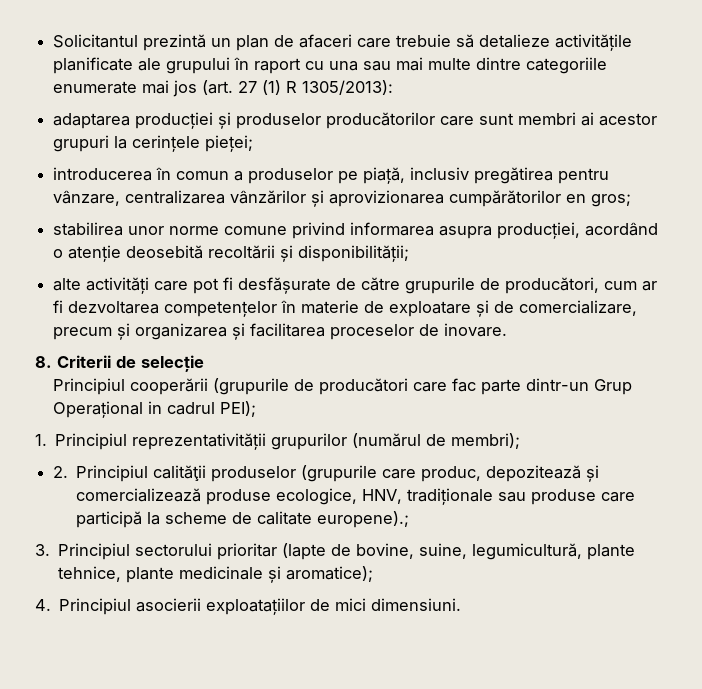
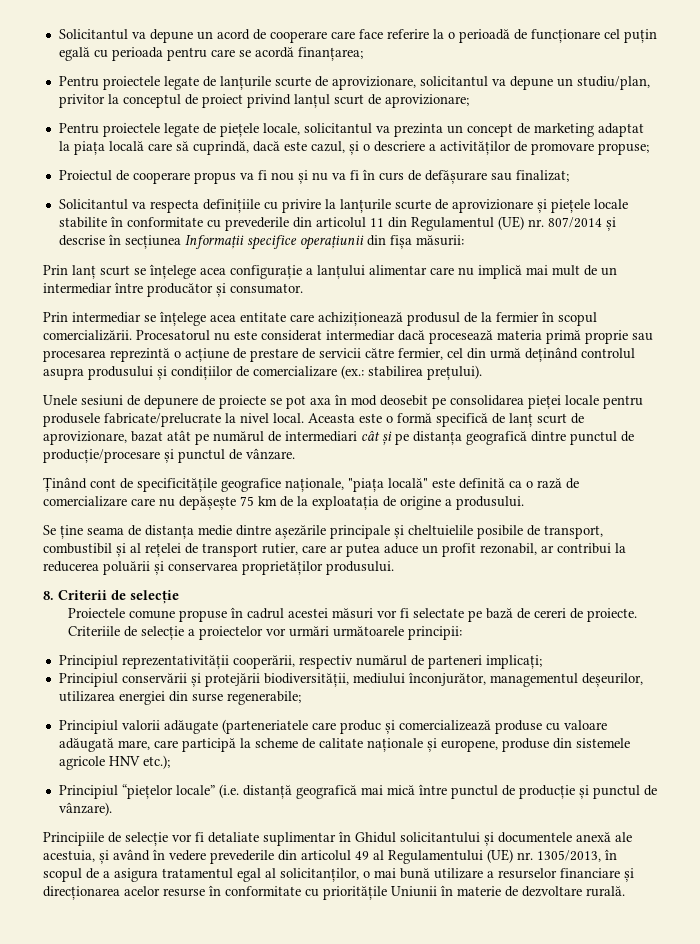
- Solicitantul prezintă un plan de afaceri care trebuie să detalieze activitățile planificate ale grupului în raport cu una sau mai multe dintre categoriile enumerate mai jos (art. 27 (1) R 1305/2013):
- adaptarea producției și produselor producătorilor care sunt membri ai acestor grupuri la cerințele pieței;
- introducerea în comun a produselor pe piață, inclusiv pregătirea pentru vânzare, centralizarea vânzărilor și aprovizionarea cumpărătorilor en gros;
- stabilirea unor norme comune privind informarea asupra producției, acordând o atenție deosebită recoltării și disponibilității;
- alte activități care pot fi desfășurate de către grupurile de producători, cum ar fi dezvoltarea competențelor în materie de exploatare și de comercializare, precum și organizarea și facilitarea proceselor de inovare.
+ Solicitantul va depune un acord de cooperare care face referire la o perioadă de funcționare cel puțin egală cu perioada pentru care se acordă finanțarea;
+ Pentru proiectele legate de lanțurile scurte de aprovizionare, solicitantul va depune un studiu/plan, privitor la conceptul de proiect privind lanțul scurt de aprovizionare;
+ Pentru proiectele legate de piețele locale, solicitantul va prezinta un concept de marketing adaptat la piața locală care să cuprindă, dacă este cazul, și o descriere a activităților de promovare propuse;
+ Proiectul de cooperare propus va fi nou și nu va fi în curs de defășurare sau finalizat;
+ Solicitantul va respecta definițiile cu privire la lanțurile scurte de aprovizionare și piețele locale stabilite în conformitate cu prevederile din articolul 11 din Regulamentul (UE) nr. 807/2014 și descrise în secțiunea Informații specifice operațiunii din fișa măsurii:
+ Prin lanț scurt se înțelege acea configurație a lanțului alimentar care nu implică mai mult de un intermediar între producător și consumator.
+ Prin intermediar se înțelege acea entitate care achiziționează produsul de la fermier în scopul comercializării. Procesatorul nu este considerat intermediar dacă procesează materia primă proprie sau procesarea reprezintă o acțiune de prestare de servicii către fermier, cel din urmă deținând controlul asupra produsului și condițiilor de comercializare (ex.: stabilirea prețului).
+ Unele sesiuni de depunere de proiecte se pot axa în mod deosebit pe consolidarea pieței locale pentru produsele fabricate/prelucrate la nivel local. Aceasta este o formă specifică de lanț scurt de aprovizionare, bazat atât pe numărul de intermediari cât și pe distanța geografică dintre punctul de producție/procesare și punctul de vânzare.
+ Ținând cont de specificitățile geografice naționale, "piața locală" este definită ca o rază de comercializare care nu depășește 75 km de la exploatația de origine a produsului.
+ Se ține seama de distanța medie dintre așezările principale și cheltuielile posibile de transport, combustibil și al rețelei de transport rutier, care ar putea aduce un profit rezonabil, ar contribui la reducerea poluării și conservarea proprietăților produsului.
  8. Criterii de selecție
- Principiul cooperării (grupurile de producători care fac parte dintr-un Grup Operațional in cadrul PEI);
- 1. Principiul reprezentativității grupurilor (numărul de membri);
- 2. Principiul calităţii produselor (grupurile care produc, depozitează și comercializează produse ecologice, HNV, tradiționale sau produse care participă la scheme de calitate europene).;
- 3. Principiul sectorului prioritar (lapte de bovine, suine, legumicultură, plante tehnice, plante medicinale și aromatice);
- 4. Principiul asocierii exploatațiilor de mici dimensiuni.
+ Proiectele comune propuse în cadrul acestei măsuri vor fi selectate pe bază de cereri de proiecte. Criteriile de selecție a proiectelor vor urmări următoarele principii:
+ Principiul reprezentativității cooperării, respectiv numărul de parteneri implicați;
+ Principiul conservării și protejării biodiversității, mediului înconjurător, managementul deșeurilor, utilizarea energiei din surse regenerabile;
+ Principiul valorii adăugate (parteneriatele care produc și comercializează produse cu valoare adăugată mare, care participă la scheme de calitate naționale și europene, produse din sistemele agricole HNV etc.);
+ Principiul “piețelor locale” (i.e. distanță geografică mai mică între punctul de producție și punctul de vânzare).
+ Principiile de selecție vor fi detaliate suplimentar în Ghidul solicitantului și documentele anexă ale acestuia, și având în vedere prevederile din articolul 49 al Regulamentului (UE) nr. 1305/2013, în scopul de a asigura tratamentul egal al solicitanților, o mai bună utilizare a resurselor financiare și direcționarea acelor resurse în conformitate cu prioritățile Uniunii în materie de dezvoltare rurală.

